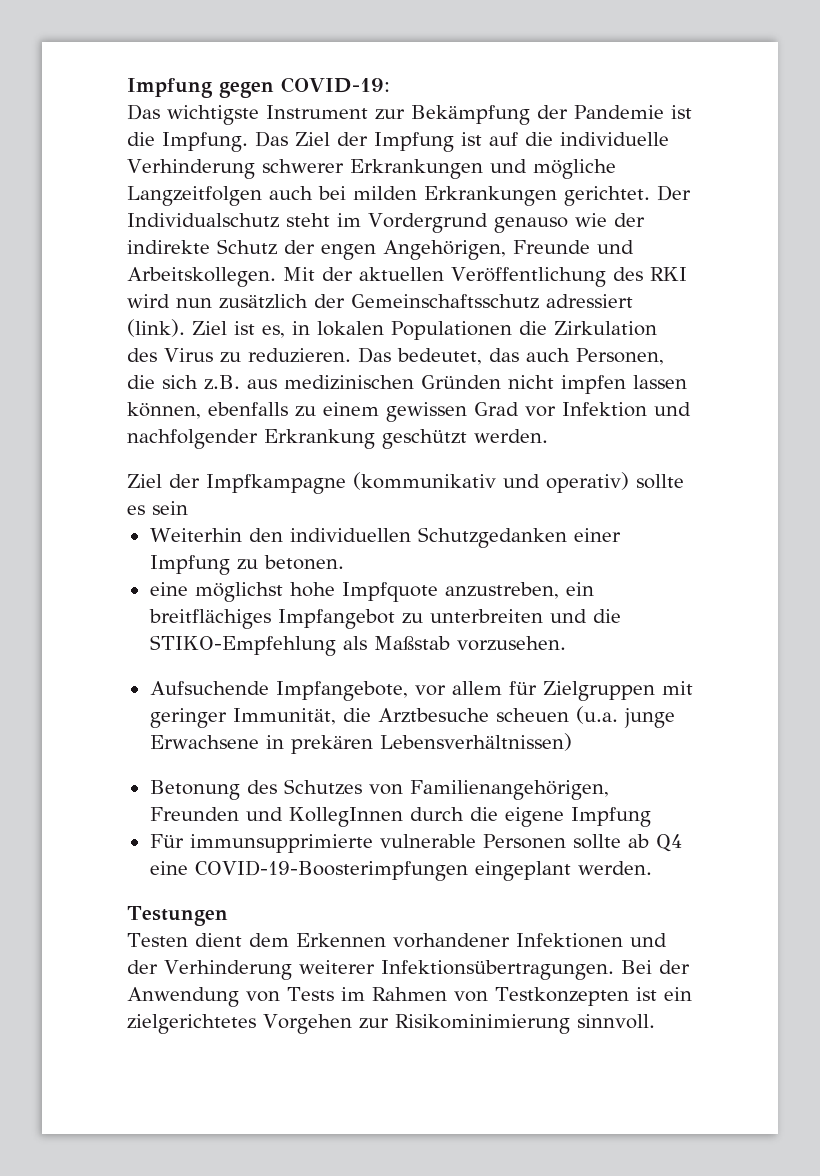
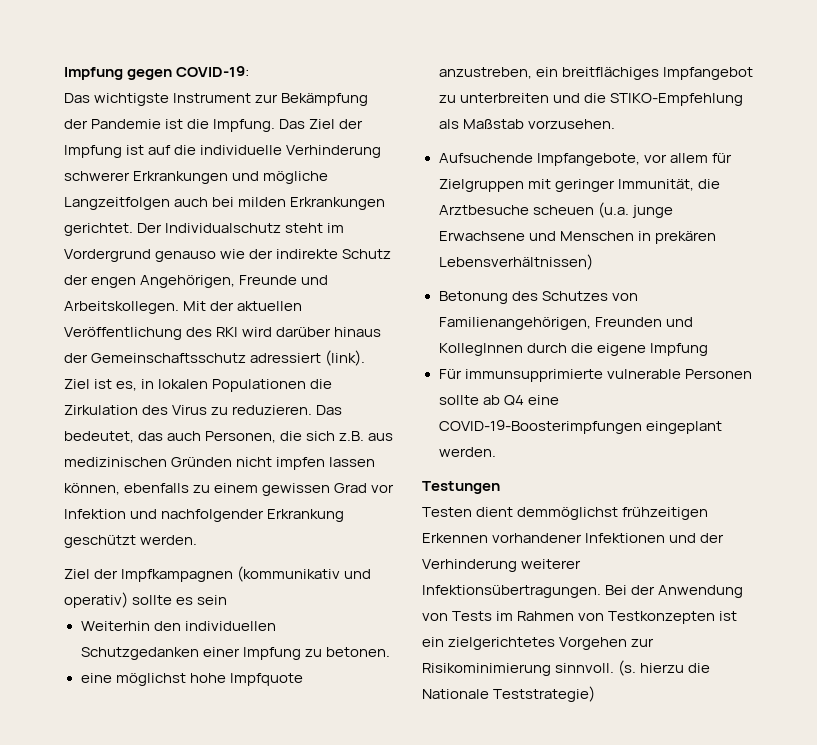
- Mit der aktuellen Veröffentlichung des RKI wird nun zusätzlich der Gemeinschaftsschutz adressiert (link).
+ Mit der aktuellen Veröffentlichung des RKI wird darüber hinaus der Gemeinschaftsschutz adressiert (link).
- Ziel der Impfkampagne (kommunikativ und operativ) sollte es sein
+ Ziel der Impfkampagnen (kommunikativ und operativ) sollte es sein
- Aufsuchende Impfangebote, vor allem für Zielgruppen mit geringer Immunität, die Arztbesuche scheuen (u.a. junge Erwachsene in prekären Lebensverhältnissen)
+ Aufsuchende Impfangebote, vor allem für Zielgruppen mit geringer Immunität, die Arztbesuche scheuen (u.a. junge Erwachsene und Menschen in prekären Lebensverhältnissen)
- Testen dient dem Erkennen vorhandener Infektionen und der Verhinderung weiterer Infektionsübertragungen.
+ Testen dient demmöglichst frühzeitigen Erkennen vorhandener Infektionen und der Verhinderung weiterer Infektionsübertragungen.
+ (s. hierzu die Nationale Teststrategie)

